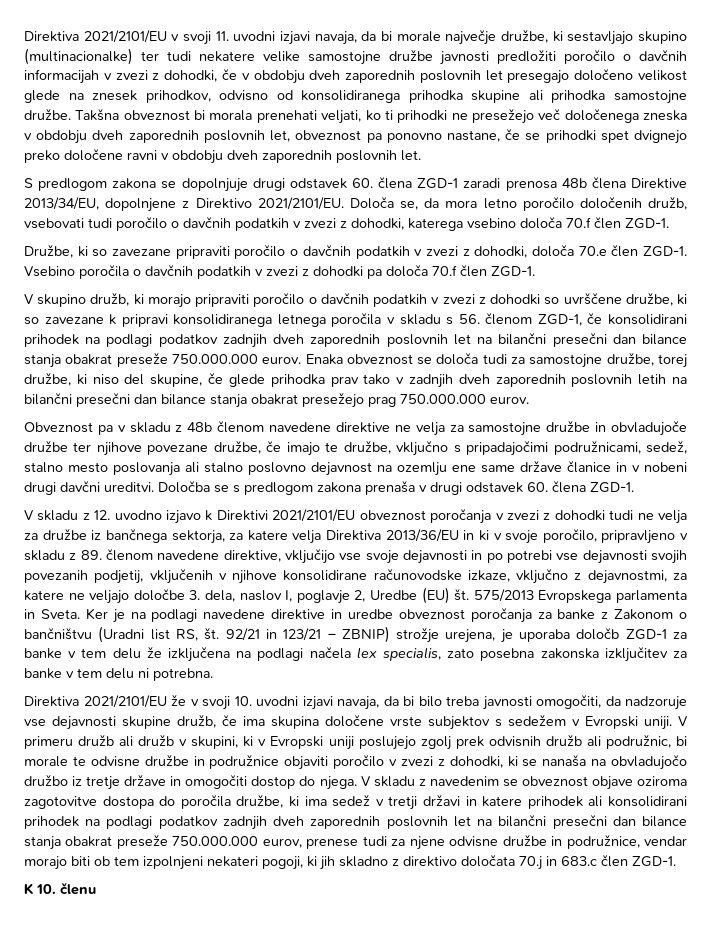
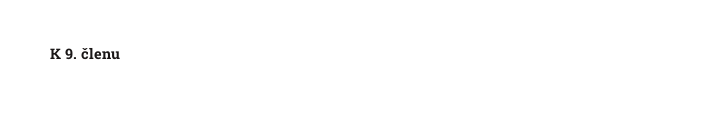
- Direktiva 2021/2101/EU v svoji 11. uvodni izjavi navaja, da bi morale največje družbe, ki sestavljajo skupino (multinacionalke) ter tudi nekatere velike samostojne družbe javnosti predložiti poročilo o davčnih informacijah v zvezi z dohodki, če v obdobju dveh zaporednih poslovnih let presegajo določeno velikost glede na znesek prihodkov, odvisno od konsolidiranega prihodka skupine ali prihodka samostojne družbe. Takšna obveznost bi morala prenehati veljati, ko ti prihodki ne presežejo več določenega zneska v obdobju dveh zaporednih poslovnih let, obveznost pa ponovno nastane, če se prihodki spet dvignejo preko določene ravni v obdobju dveh zaporednih poslovnih let.
- S predlogom zakona se dopolnjuje drugi odstavek 60. člena ZGD-1 zaradi prenosa 48b člena Direktive 2013/34/EU, dopolnjene z Direktivo 2021/2101/EU. Določa se, da mora letno poročilo določenih družb, vsebovati tudi poročilo o davčnih podatkih v zvezi z dohodki, katerega vsebino določa 70.f člen ZGD-1.
- Družbe, ki so zavezane pripraviti poročilo o davčnih podatkih v zvezi z dohodki, določa 70.e člen ZGD-1. Vsebino poročila o davčnih podatkih v zvezi z dohodki pa določa 70.f člen ZGD-1.
- V skupino družb, ki morajo pripraviti poročilo o davčnih podatkih v zvezi z dohodki so uvrščene družbe, ki so zavezane k pripravi konsolidiranega letnega poročila v skladu s 56. členom ZGD-1, če konsolidirani prihodek na podlagi podatkov zadnjih dveh zaporednih poslovnih let na bilančni presečni dan bilance stanja obakrat preseže 750.000.000 eurov. Enaka obveznost se določa tudi za samostojne družbe, torej družbe, ki niso del skupine, če glede prihodka prav tako v zadnjih dveh zaporednih poslovnih letih na bilančni presečni dan bilance stanja obakrat presežejo prag 750.000.000 eurov.
- Obveznost pa v skladu z 48b členom navedene direktive ne velja za samostojne družbe in obvladujoče družbe ter njihove povezane družbe, če imajo te družbe, vključno s pripadajočimi podružnicami, sedež, stalno mesto poslovanja ali stalno poslovno dejavnost na ozemlju ene same države članice in v nobeni drugi davčni ureditvi. Določba se s predlogom zakona prenaša v drugi odstavek 60. člena ZGD-1.
- V skladu z 12. uvodno izjavo k Direktivi 2021/2101/EU obveznost poročanja v zvezi z dohodki tudi ne velja za družbe iz bančnega sektorja, za katere velja Direktiva 2013/36/EU in ki v svoje poročilo, pripravljeno v skladu z 89. členom navedene direktive, vključijo vse svoje dejavnosti in po potrebi vse dejavnosti svojih povezanih podjetij, vključenih v njihove konsolidirane računovodske izkaze, vključno z dejavnostmi, za katere ne veljajo določbe 3. dela, naslov I, poglavje 2, Uredbe (EU) št. 575/2013 Evropskega parlamenta in Sveta. Ker je na podlagi navedene direktive in uredbe obveznost poročanja za banke z Zakonom o bančništvu (Uradni list RS, št. 92/21 in 123/21 – ZBNIP) strožje urejena, je uporaba določb ZGD-1 za banke v tem delu že izključena na podlagi načela lex specialis, zato posebna zakonska izključitev za banke v tem delu ni potrebna.
- Direktiva 2021/2101/EU že v svoji 10. uvodni izjavi navaja, da bi bilo treba javnosti omogočiti, da nadzoruje vse dejavnosti skupine družb, če ima skupina določene vrste subjektov s sedežem v Evropski uniji. V primeru družb ali družb v skupini, ki v Evropski uniji poslujejo zgolj prek odvisnih družb ali podružnic, bi morale te odvisne družbe in podružnice objaviti poročilo v zvezi z dohodki, ki se nanaša na obvladujočo družbo iz tretje države in omogočiti dostop do njega. V skladu z navedenim se obveznost objave oziroma zagotovitve dostopa do poročila družbe, ki ima sedež v tretji državi in katere prihodek ali konsolidirani prihodek na podlagi podatkov zadnjih dveh zaporednih poslovnih let na bilančni presečni dan bilance stanja obakrat preseže 750.000.000 eurov, prenese tudi za njene odvisne družbe in podružnice, vendar morajo biti ob tem izpolnjeni nekateri pogoji, ki jih skladno z direktivo določata 70.j in 683.c člen ZGD-1.
- K 10. členu
+ K 9. členu

